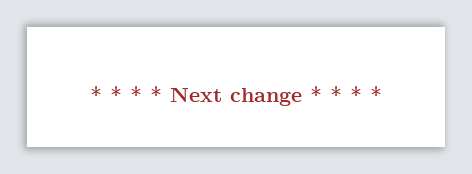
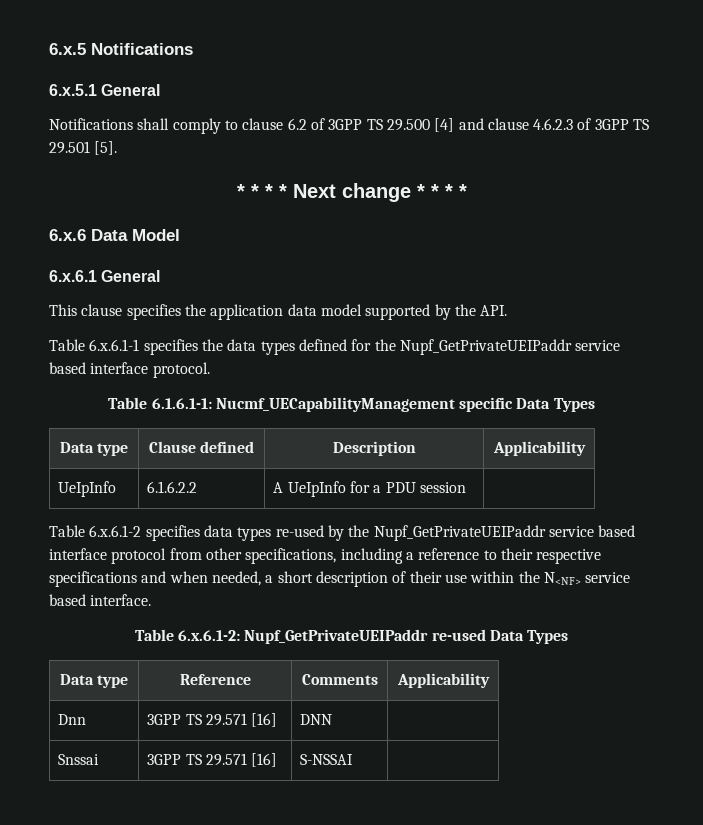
+ 6.x.5 Notifications
+ 6.x.5.1 General
+ Notifications shall comply to clause 6.2 of 3GPP TS 29.500 [4] and clause 4.6.2.3 of 3GPP TS 29.501 [5].
+ 6.x.6 Data Model
+ 6.x.6.1 General
+ This clause specifies the application data model supported by the API.
+ Table 6.x.6.1-1 specifies the data types defined for the Nupf_GetPrivateUEIPaddr service based interface protocol.
+ Table 6.1.6.1-1: Nucmf_UECapabilityManagement specific Data Types
+ Data type | Clause defined | Description | Applicability
+ UeIpInfo | 6.1.6.2.2 | A UeIpInfo for a PDU session |
+ Table 6.x.6.1-2 specifies data types re-used by the Nupf_GetPrivateUEIPaddr service based interface protocol from other specifications, including a reference to their respective specifications and when needed, a short description of their use within the N<NF> service based interface.
+ Table 6.x.6.1-2: Nupf_GetPrivateUEIPaddr re-used Data Types
+ Data type | Reference | Comments | Applicability
+ Dnn | 3GPP TS 29.571 [16] | DNN |
+ Snssai | 3GPP TS 29.571 [16] | S-NSSAI |

